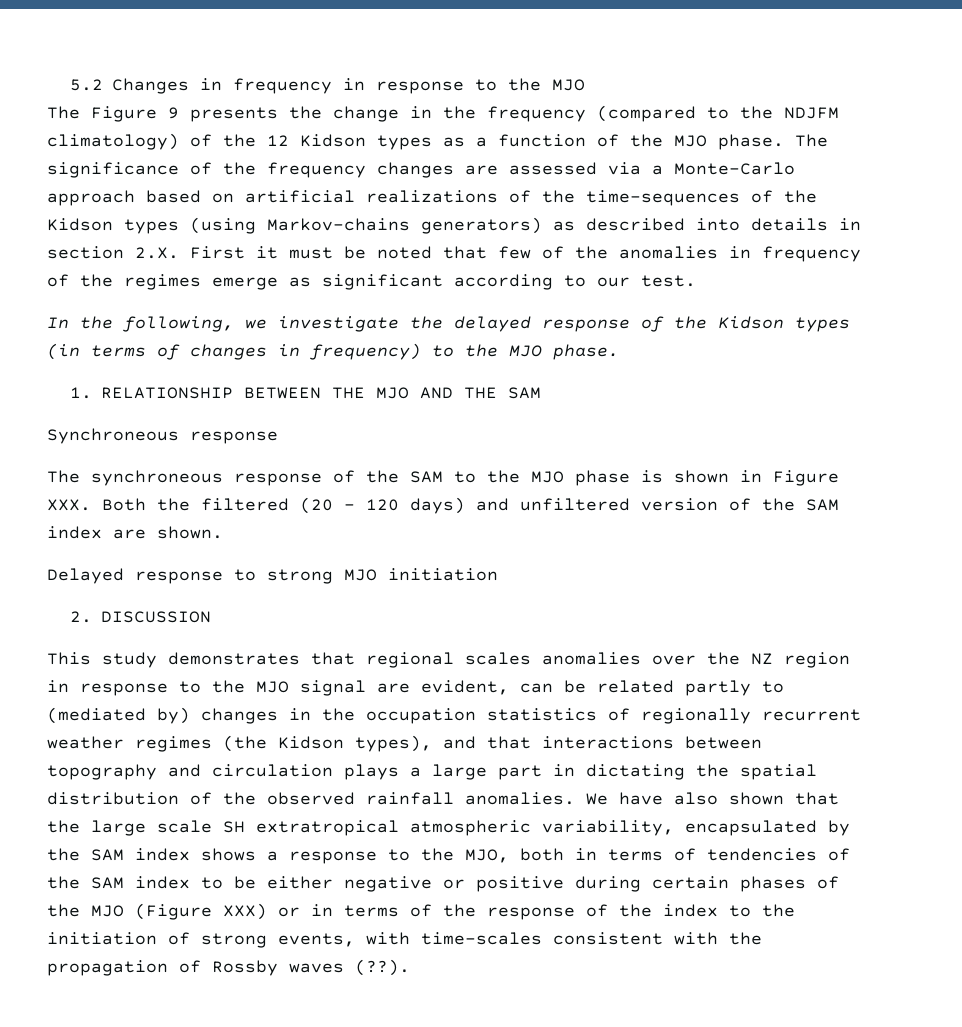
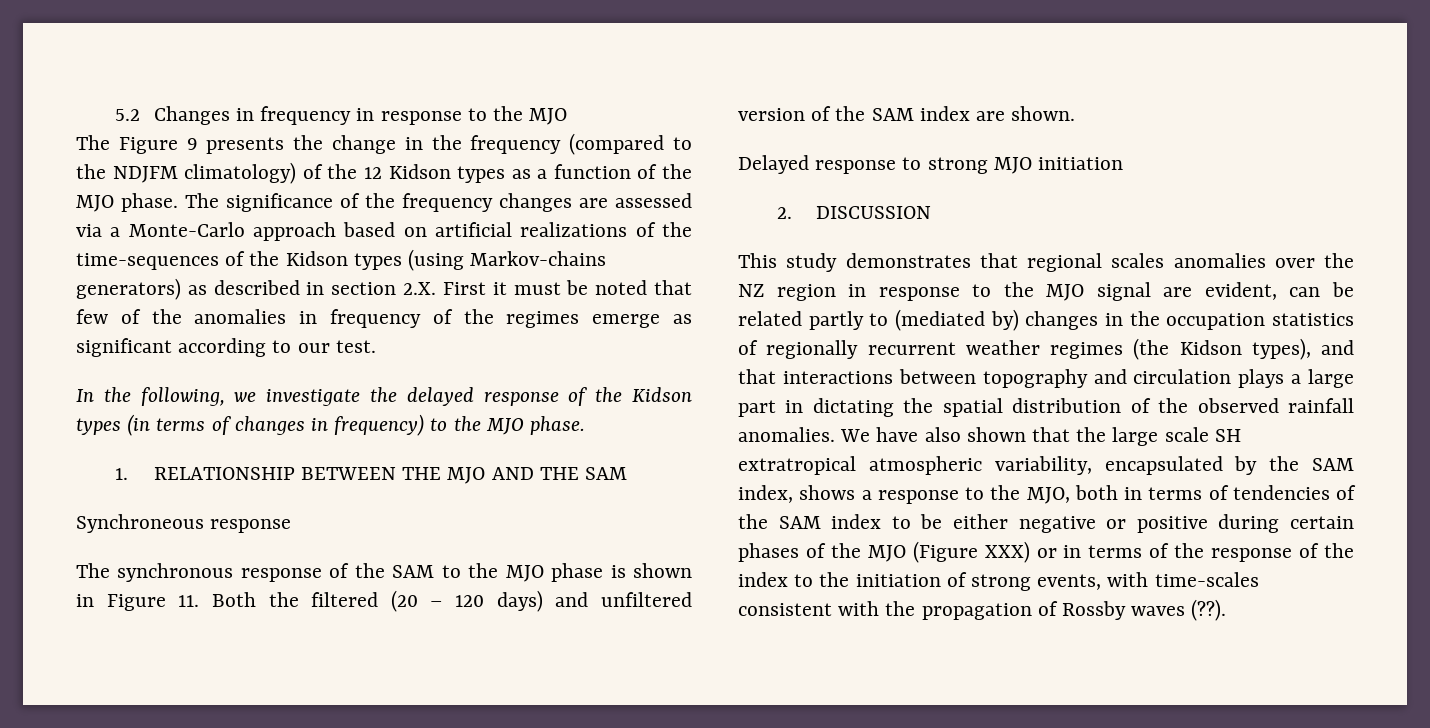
- The significance of the frequency changes are assessed via a Monte-Carlo approach based on artificial realizations of the time-sequences of the Kidson types (using Markov-chains generators) as described into details in section 2.X. First it must be noted that few of the anomalies in frequency of the regimes emerge as significant according to our test.
+ The significance of the frequency changes are assessed via a Monte-Carlo approach based on artificial realizations of the time-sequences of the Kidson types (using Markov-chains generators) as described in section 2.X. First it must be noted that few of the anomalies in frequency of the regimes emerge as significant according to our test.
- The synchroneous response of the SAM to the MJO phase is shown in Figure XXX. Both the filtered (20 – 120 days) and unfiltered version of the SAM index are shown.
+ The synchronous response of the SAM to the MJO phase is shown in Figure 11. Both the filtered (20 – 120 days) and unfiltered version of the SAM index are shown.
- We have also shown that the large scale SH extratropical atmospheric variability, encapsulated by the SAM index shows a response to the MJO, both in terms of tendencies of the SAM index to be either negative or positive during certain phases of the MJO (Figure XXX) or in terms of the response of the index to the initiation of strong events, with time-scales consistent with the propagation of Rossby waves (??).
+ We have also shown that the large scale SH extratropical atmospheric variability, encapsulated by the SAM index, shows a response to the MJO, both in terms of tendencies of the SAM index to be either negative or positive during certain phases of the MJO (Figure XXX) or in terms of the response of the index to the initiation of strong events, with time-scales consistent with the propagation of Rossby waves (??).

